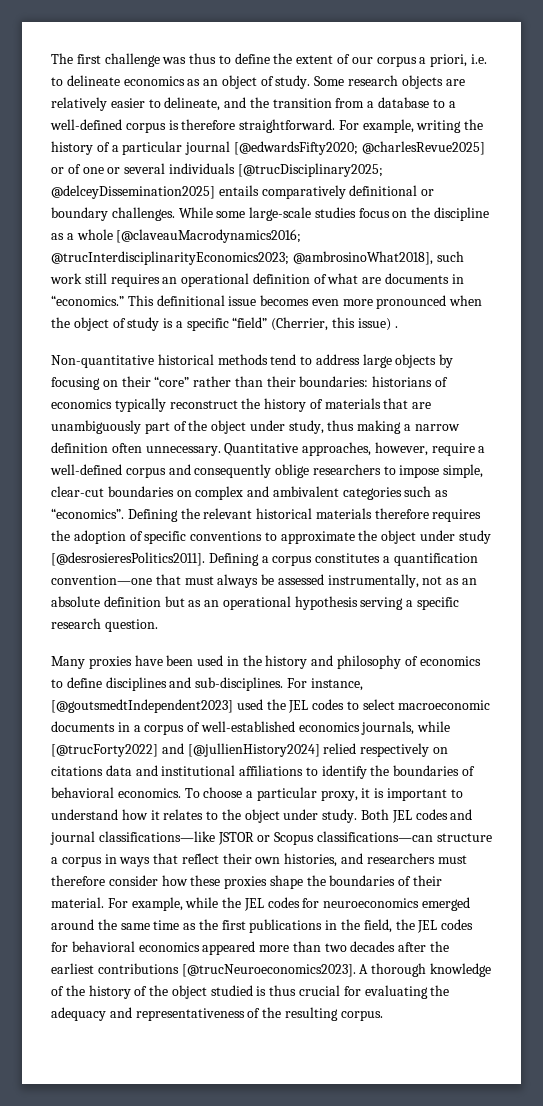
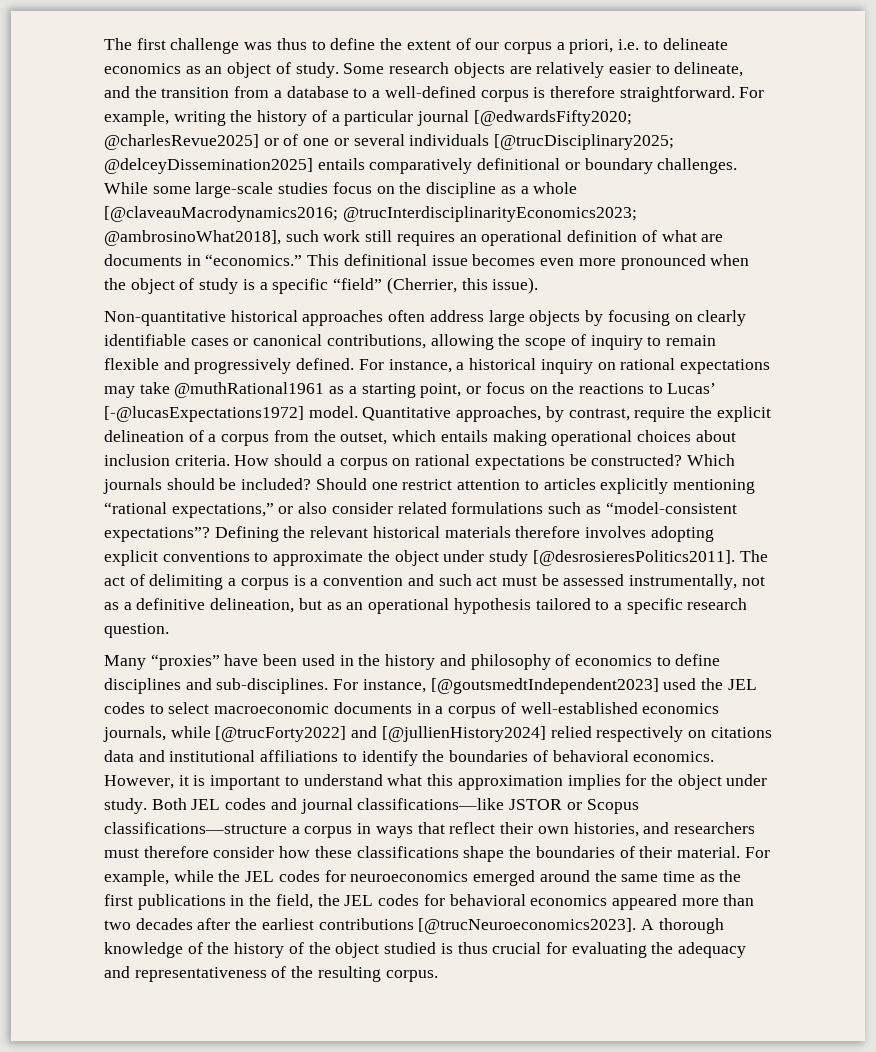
- This definitional issue becomes even more pronounced when the object of study is a specific “field” (Cherrier, this issue) .
+ This definitional issue becomes even more pronounced when the object of study is a specific “field” (Cherrier, this issue).
- Non-quantitative historical methods tend to address large objects by focusing on their “core” rather than their boundaries: historians of economics typically reconstruct the history of materials that are unambiguously part of the object under study, thus making a narrow definition often unnecessary. Quantitative approaches, however, require a well-defined corpus and consequently oblige researchers to impose simple, clear-cut boundaries on complex and ambivalent categories such as “economics”.
+ Non-quantitative historical approaches often address large objects by focusing on clearly identifiable cases or canonical contributions, allowing the scope of inquiry to remain flexible and progressively defined. For instance, a historical inquiry on rational expectations may take @muthRational1961 as a starting point, or focus on the reactions to Lucas’ [-@lucasExpectations1972] model. Quantitative approaches, by contrast, require the explicit delineation of a corpus from the outset, which entails making operational choices about inclusion criteria. How should a corpus on rational expectations be constructed? Which journals should be included? Should one restrict attention to articles explicitly mentioning “rational expectations,” or also consider related formulations such as “model-consistent expectations”?
- Defining the relevant historical materials therefore requires the adoption of specific conventions to approximate the object under study [@desrosieresPolitics2011].
+ Defining the relevant historical materials therefore involves adopting explicit conventions to approximate the object under study [@desrosieresPolitics2011].
- Defining a corpus constitutes a quantification convention—one that must always be assessed instrumentally, not as an absolute definition but as an operational hypothesis serving a specific research question.
+ The act of delimiting a corpus is a convention and such act must be assessed instrumentally, not as a definitive delineation, but as an operational hypothesis tailored to a specific research question.
- Many proxies have been used in the history and philosophy of economics to define disciplines and sub-disciplines.
+ Many “proxies” have been used in the history and philosophy of economics to define disciplines and sub-disciplines.
- To choose a particular proxy, it is important to understand how it relates to the object under study.
+ However, it is important to understand what this approximation implies for the object under study.
- Both JEL codes and journal classifications—like JSTOR or Scopus classifications—can structure a corpus in ways that reflect their own histories, and researchers must therefore consider how these proxies shape the boundaries of their material.
+ Both JEL codes and journal classifications—like JSTOR or Scopus classifications—structure a corpus in ways that reflect their own histories, and researchers must therefore consider how these classifications shape the boundaries of their material.

